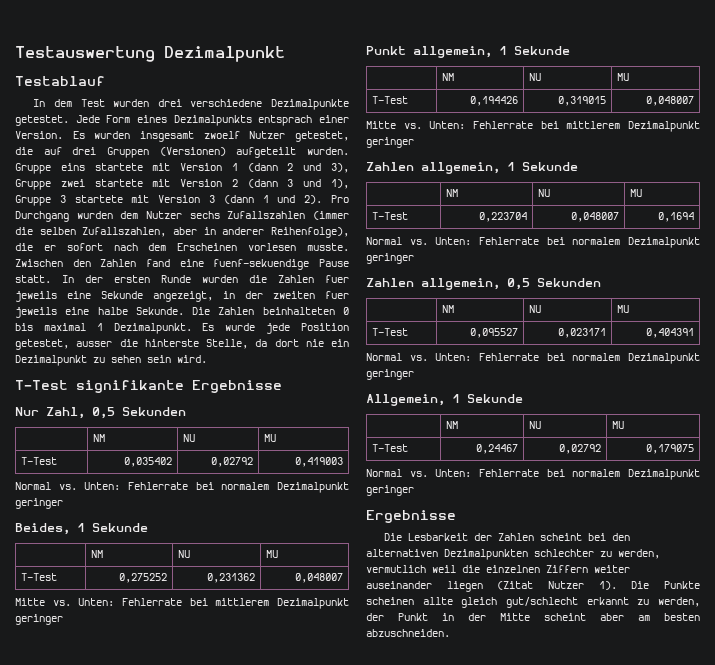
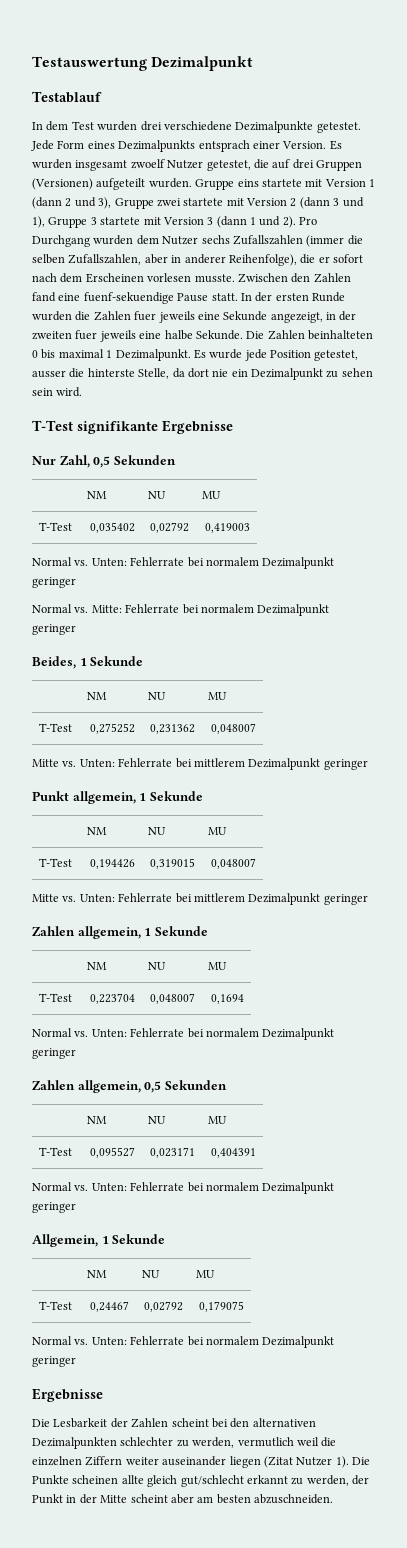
+ Normal vs. Mitte: Fehlerrate bei normalem Dezimalpunkt geringer

